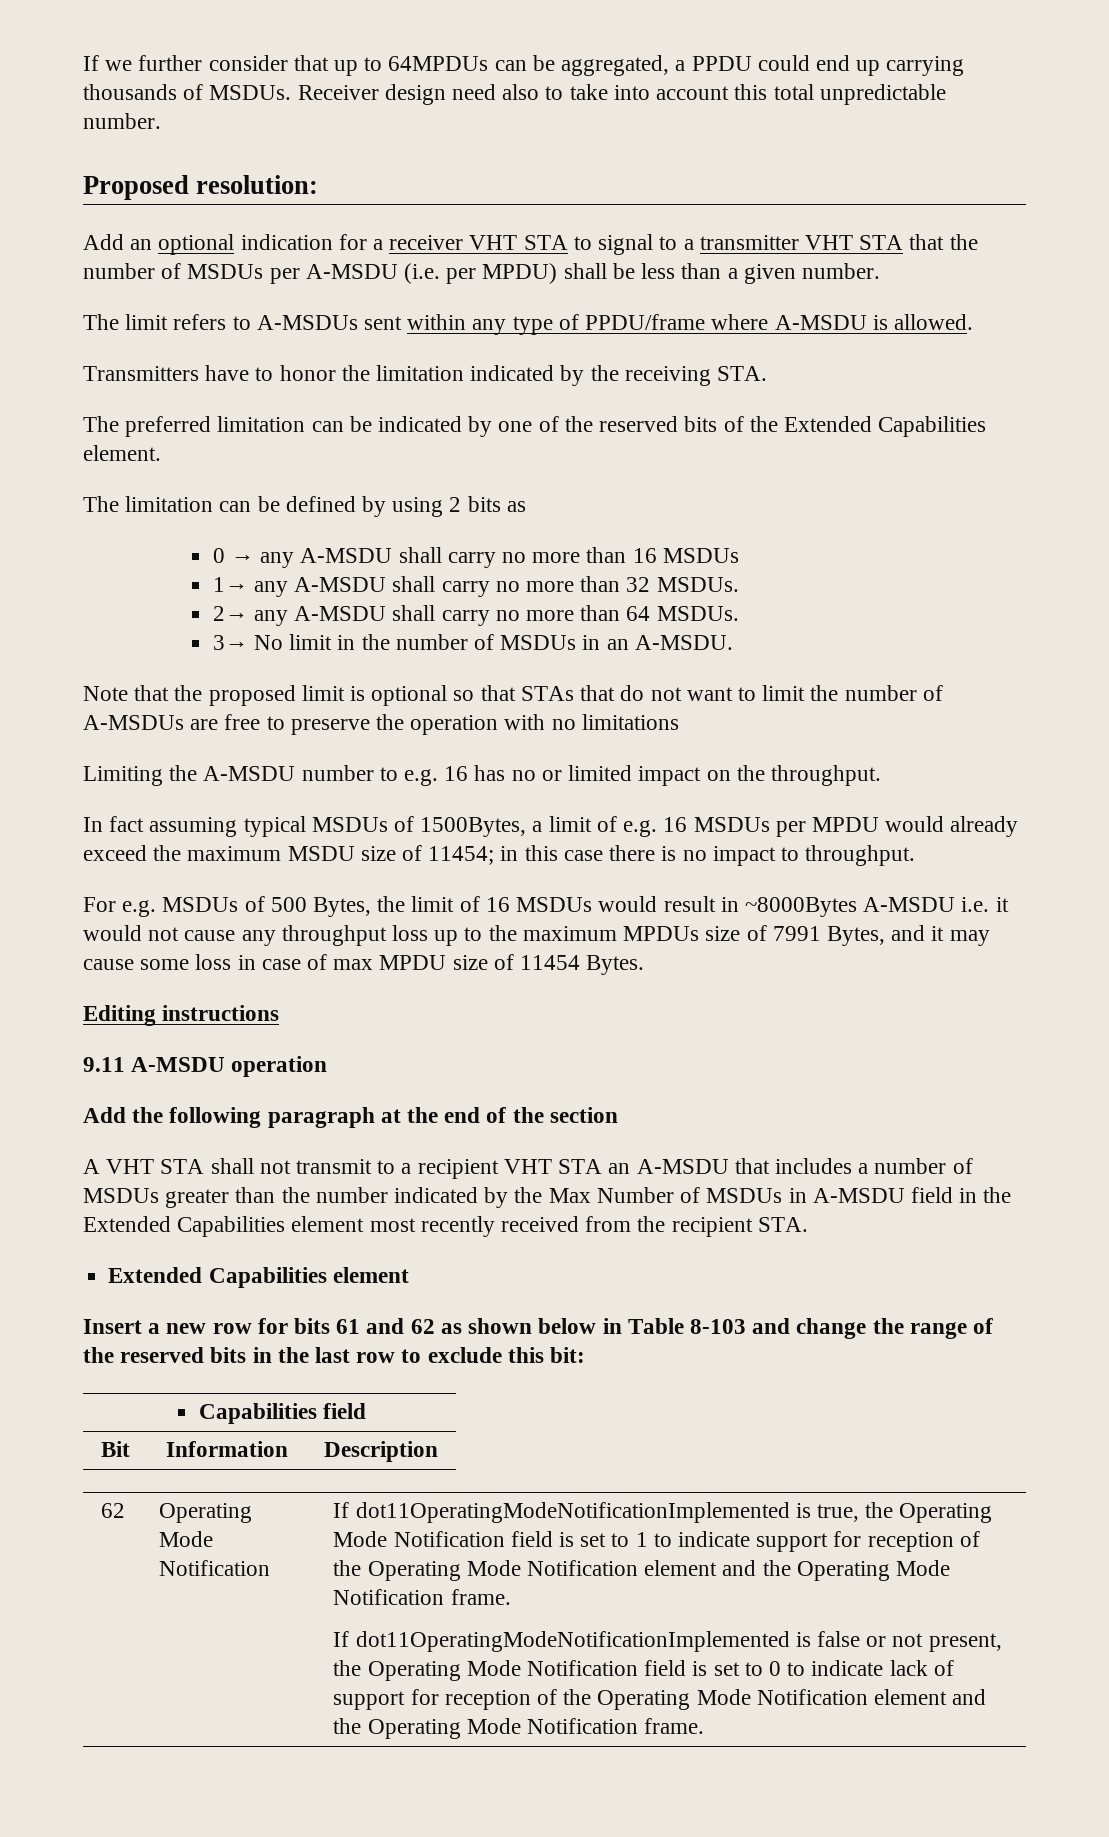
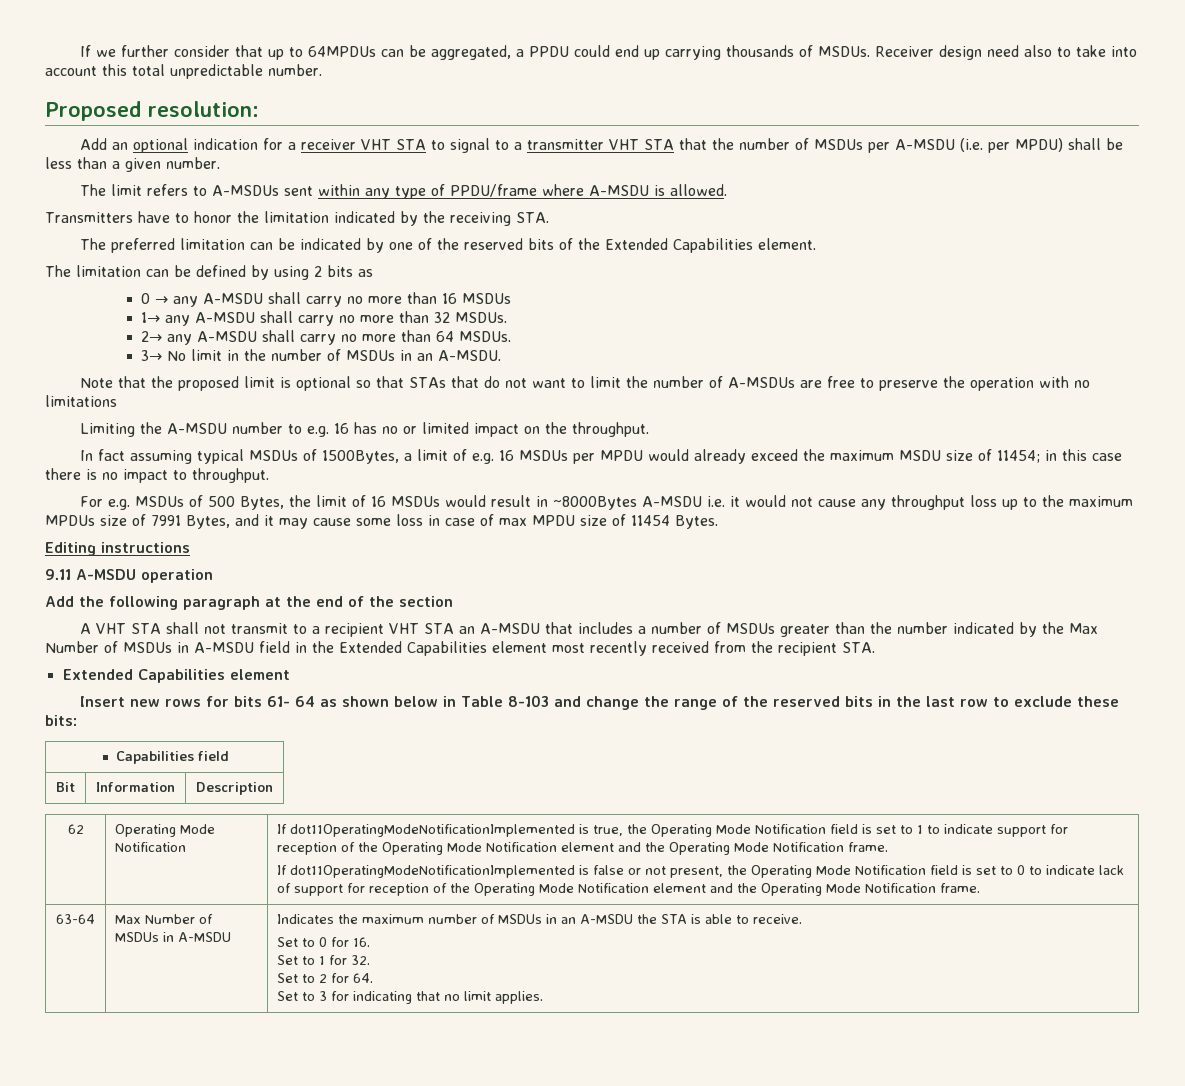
- Insert a new row for bits 61 and 62 as shown below in Table 8-103 and change the range of the reserved bits in the last row to exclude this bit:
+ Insert new rows for bits 61- 64 as shown below in Table 8-103 and change the range of the reserved bits in the last row to exclude these bits:
+ 63-64 | Max Number of MSDUs in A-MSDU | Indicates the maximum number of MSDUs in an A-MSDU the STA is able to receive.
+ Set to 0 for 16.
+ Set to 1 for 32.
+ Set to 2 for 64.
+ Set to 3 for indicating that no limit applies.

